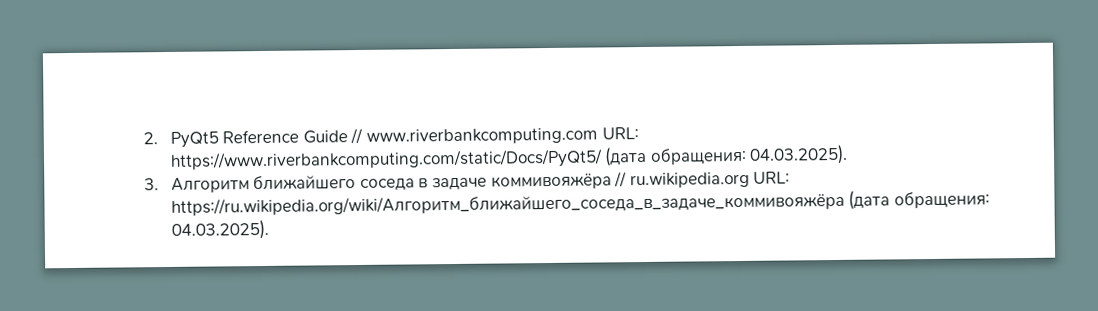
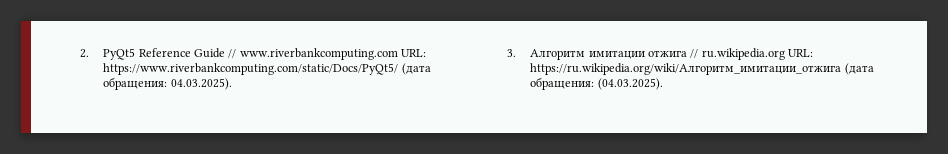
- 3. Алгоритм ближайшего соседа в задаче коммивояжёра // ru.wikipedia.org URL: https://ru.wikipedia.org/wiki/Алгоритм_ближайшего_соседа_в_задаче_коммивояжёра (дата обращения: 04.03.2025).
+ 3. Алгоритм имитации отжига // ru.wikipedia.org URL: https://ru.wikipedia.org/wiki/Алгоритм_имитации_отжига (дата обращения: (04.03.2025).

